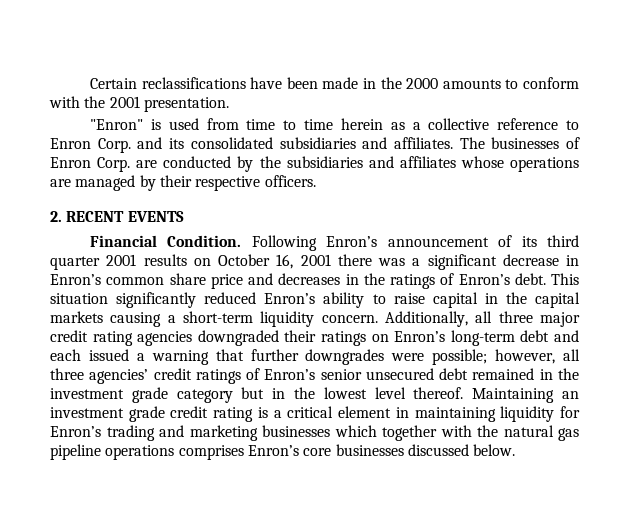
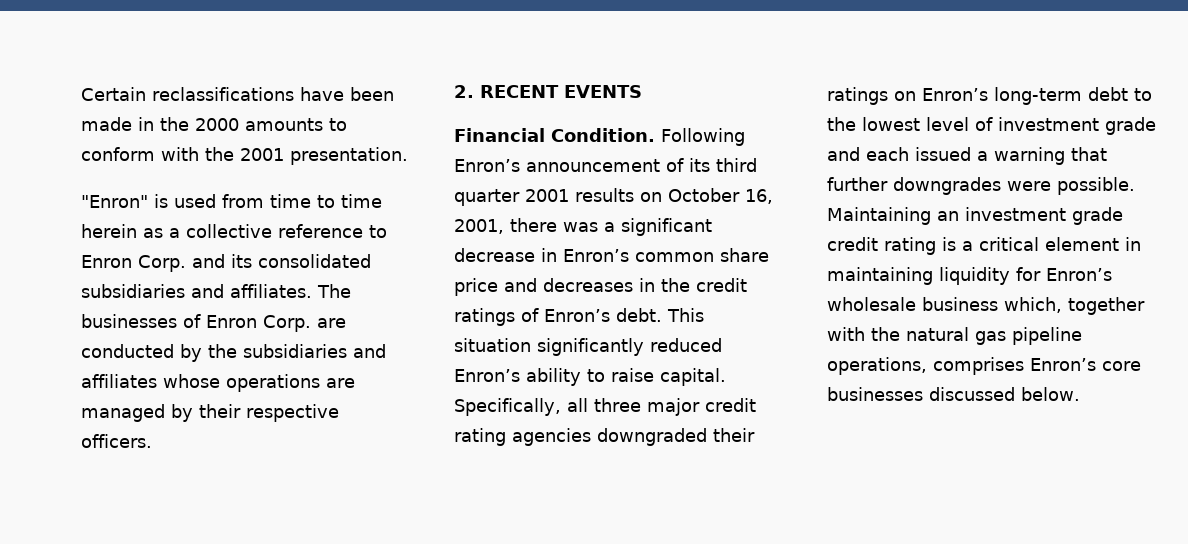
- Following Enron’s announcement of its third quarter 2001 results on October 16, 2001 there was a significant decrease in Enron’s common share price and decreases in the ratings of Enron’s debt.
+ Following Enron’s announcement of its third quarter 2001 results on October 16, 2001, there was a significant decrease in Enron’s common share price and decreases in the credit ratings of Enron’s debt.
- This situation significantly reduced Enron’s ability to raise capital in the capital markets causing a short-term liquidity concern. Additionally, all three major credit rating agencies downgraded their ratings on Enron’s long-term debt and each issued a warning that further downgrades were possible; however, all three agencies’ credit ratings of Enron’s senior unsecured debt remained in the investment grade category but in the lowest level thereof.
+ This situation significantly reduced Enron’s ability to raise capital. Specifically, all three major credit rating agencies downgraded their ratings on Enron’s long-term debt to the lowest level of investment grade and each issued a warning that further downgrades were possible.
- Maintaining an investment grade credit rating is a critical element in maintaining liquidity for Enron’s trading and marketing businesses which together with the natural gas pipeline operations comprises Enron’s core businesses discussed below.
+ Maintaining an investment grade credit rating is a critical element in maintaining liquidity for Enron’s wholesale business which, together with the natural gas pipeline operations, comprises Enron’s core businesses discussed below.

